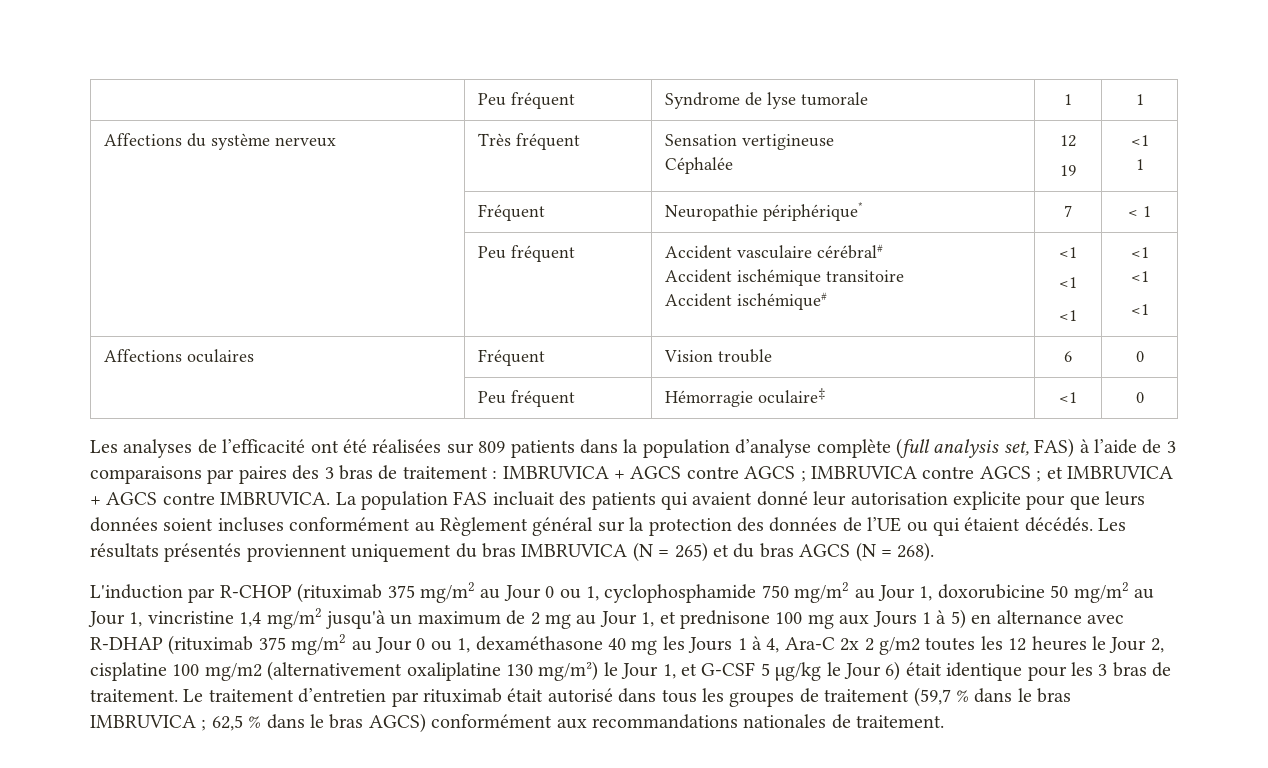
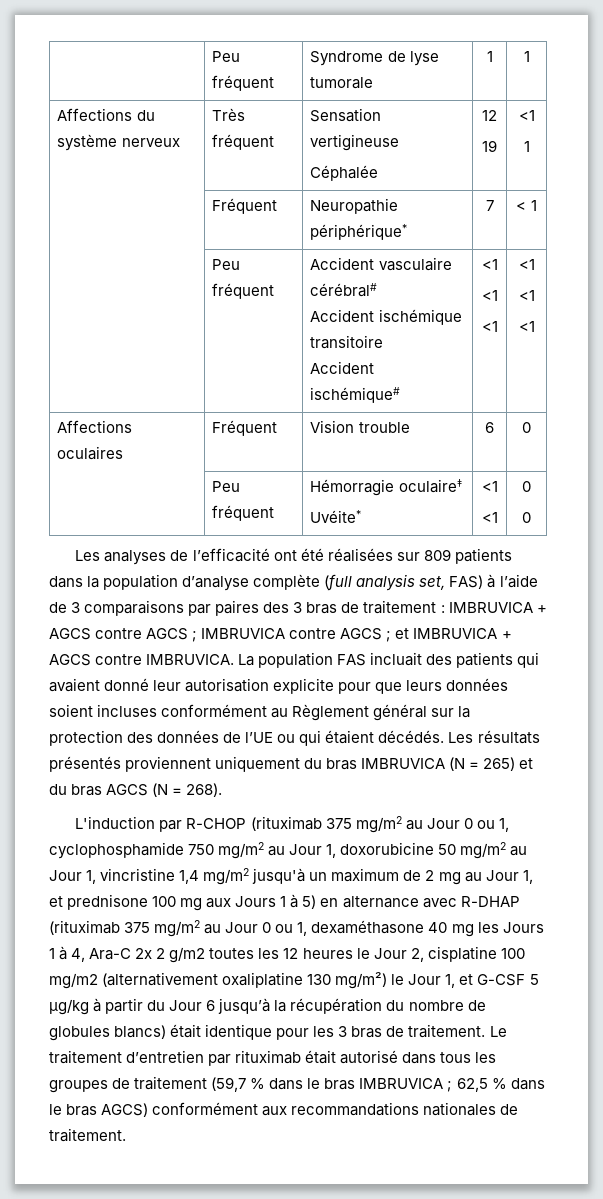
- | Peu fréquent | Hémorragie oculaire‡ | <1 | 0
+ | Peu fréquent | Hémorragie oculaire‡
+ Uvéite* | <1
+ <1 | 0
+ 0
- L'induction par R-CHOP (rituximab 375 mg/m2 au Jour 0 ou 1, cyclophosphamide 750 mg/m2 au Jour 1, doxorubicine 50 mg/m2 au Jour 1, vincristine 1,4 mg/m2 jusqu'à un maximum de 2 mg au Jour 1, et prednisone 100 mg aux Jours 1 à 5) en alternance avec R-DHAP (rituximab 375 mg/m2 au Jour 0 ou 1, dexaméthasone 40 mg les Jours 1 à 4, Ara-C 2x 2 g/m2 toutes les 12 heures le Jour 2, cisplatine 100 mg/m2 (alternativement oxaliplatine 130 mg/m²) le Jour 1, et G-CSF 5 µg/kg le Jour 6) était identique pour les 3 bras de traitement.
+ L'induction par R-CHOP (rituximab 375 mg/m2 au Jour 0 ou 1, cyclophosphamide 750 mg/m2 au Jour 1, doxorubicine 50 mg/m2 au Jour 1, vincristine 1,4 mg/m2 jusqu'à un maximum de 2 mg au Jour 1, et prednisone 100 mg aux Jours 1 à 5) en alternance avec R-DHAP (rituximab 375 mg/m2 au Jour 0 ou 1, dexaméthasone 40 mg les Jours 1 à 4, Ara-C 2x 2 g/m2 toutes les 12 heures le Jour 2, cisplatine 100 mg/m2 (alternativement oxaliplatine 130 mg/m²) le Jour 1, et G-CSF 5 µg/kg à partir du Jour 6 jusqu’à la récupération du nombre de globules blancs) était identique pour les 3 bras de traitement.

